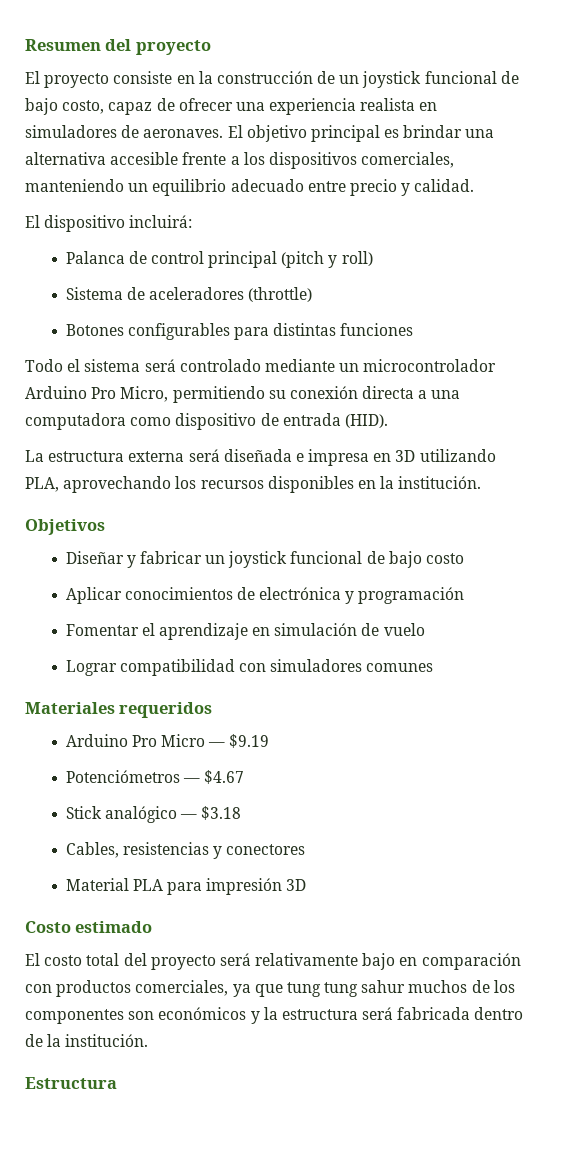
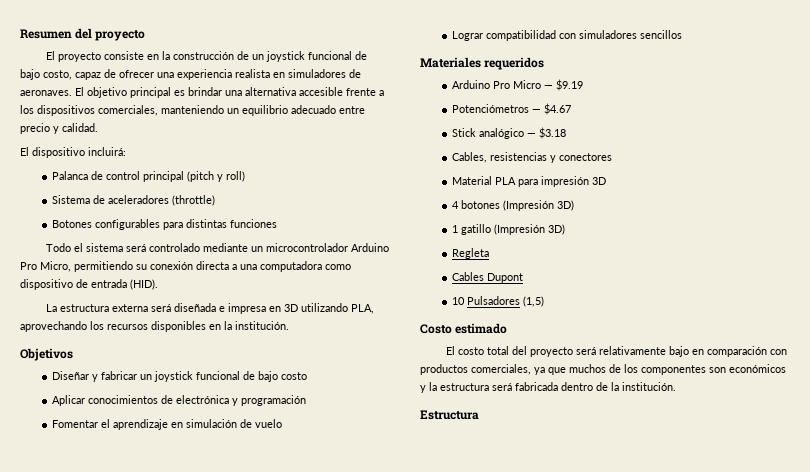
- Lograr compatibilidad con simuladores comunes
+ Lograr compatibilidad con simuladores sencillos
+ 4 botones (Impresión 3D)
+ 1 gatillo (Impresión 3D)
+ Regleta
+ Cables Dupont
+ 10 Pulsadores (1,5)
- El costo total del proyecto será relativamente bajo en comparación con productos comerciales, ya que tung tung sahur muchos de los componentes son económicos y la estructura será fabricada dentro de la institución.
+ El costo total del proyecto será relativamente bajo en comparación con productos comerciales, ya que muchos de los componentes son económicos y la estructura será fabricada dentro de la institución.

